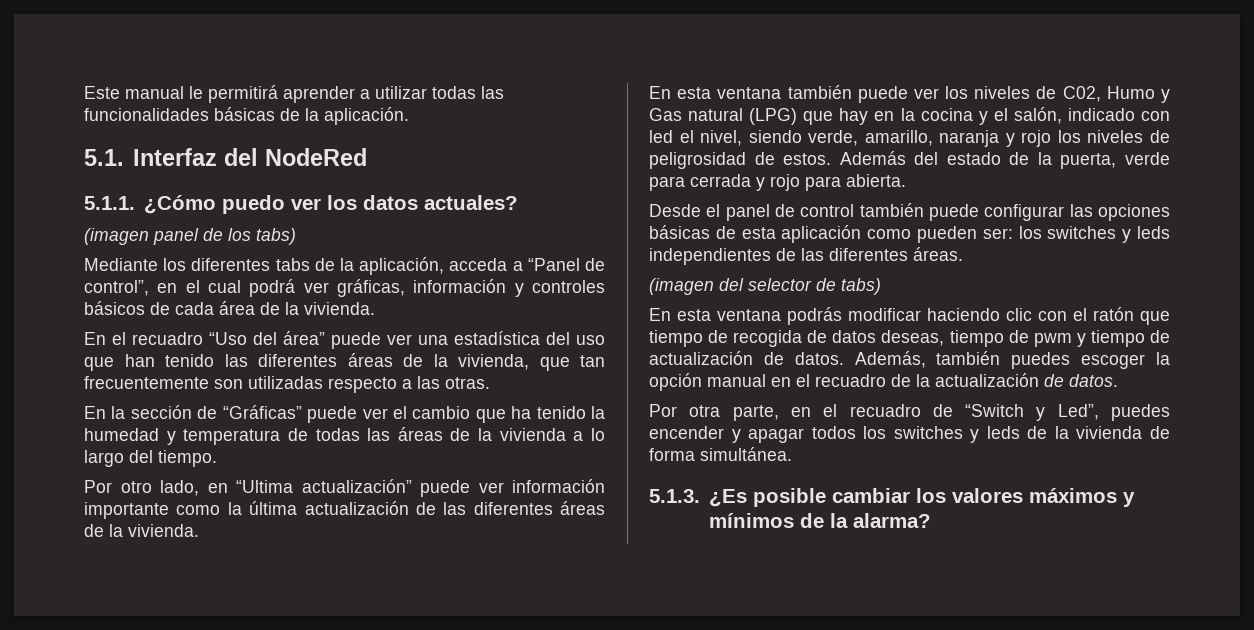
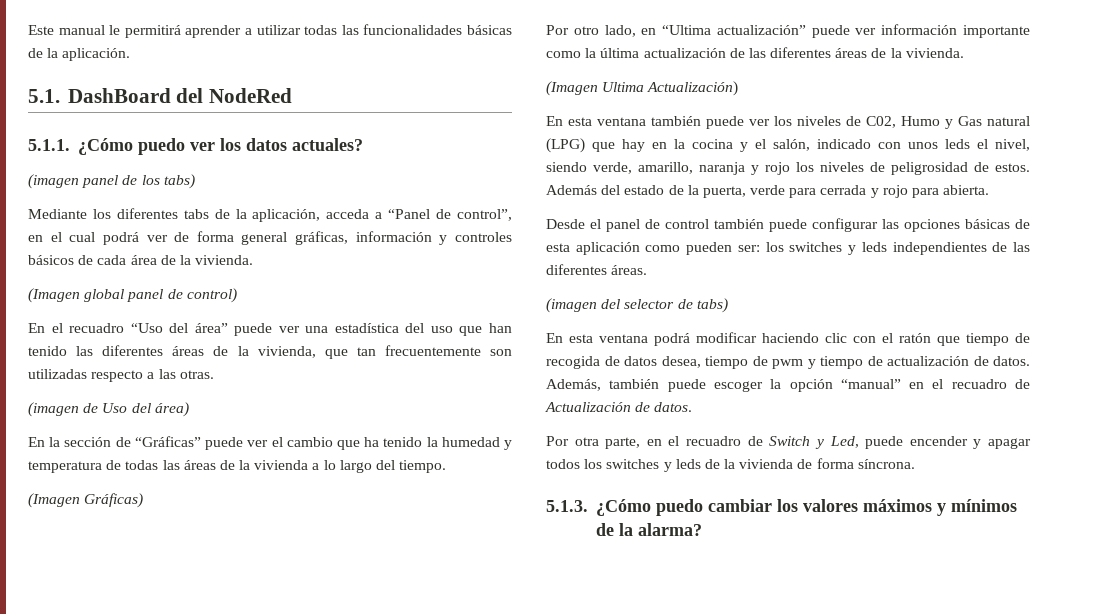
- 5.1. Interfaz del NodeRed
+ 5.1. DashBoard del NodeRed
- Mediante los diferentes tabs de la aplicación, acceda a “Panel de control”, en el cual podrá ver gráficas, información y controles básicos de cada área de la vivienda.
+ Mediante los diferentes tabs de la aplicación, acceda a “Panel de control”, en el cual podrá ver de forma general gráficas, información y controles básicos de cada área de la vivienda.
+ (Imagen global panel de control)
+ (imagen de Uso del área)
+ (Imagen Gráficas)
+ (Imagen Ultima Actualización)
- En esta ventana también puede ver los niveles de C02, Humo y Gas natural (LPG) que hay en la cocina y el salón, indicado con led el nivel, siendo verde, amarillo, naranja y rojo los niveles de peligrosidad de estos.
+ En esta ventana también puede ver los niveles de C02, Humo y Gas natural (LPG) que hay en la cocina y el salón, indicado con unos leds el nivel, siendo verde, amarillo, naranja y rojo los niveles de peligrosidad de estos.
- En esta ventana podrás modificar haciendo clic con el ratón que tiempo de recogida de datos deseas, tiempo de pwm y tiempo de actualización de datos.
+ En esta ventana podrá modificar haciendo clic con el ratón que tiempo de recogida de datos desea, tiempo de pwm y tiempo de actualización de datos.
- Además, también puedes escoger la opción manual en el recuadro de la actualización de datos.
+ Además, también puede escoger la opción “manual” en el recuadro de Actualización de datos.
- Por otra parte, en el recuadro de “Switch y Led”, puedes encender y apagar todos los switches y leds de la vivienda de forma simultánea.
+ Por otra parte, en el recuadro de Switch y Led, puede encender y apagar todos los switches y leds de la vivienda de forma síncrona.
- 5.1.3. ¿Es posible cambiar los valores máximos y mínimos de la alarma?
+ 5.1.3. ¿Cómo puedo cambiar los valores máximos y mínimos de la alarma?

